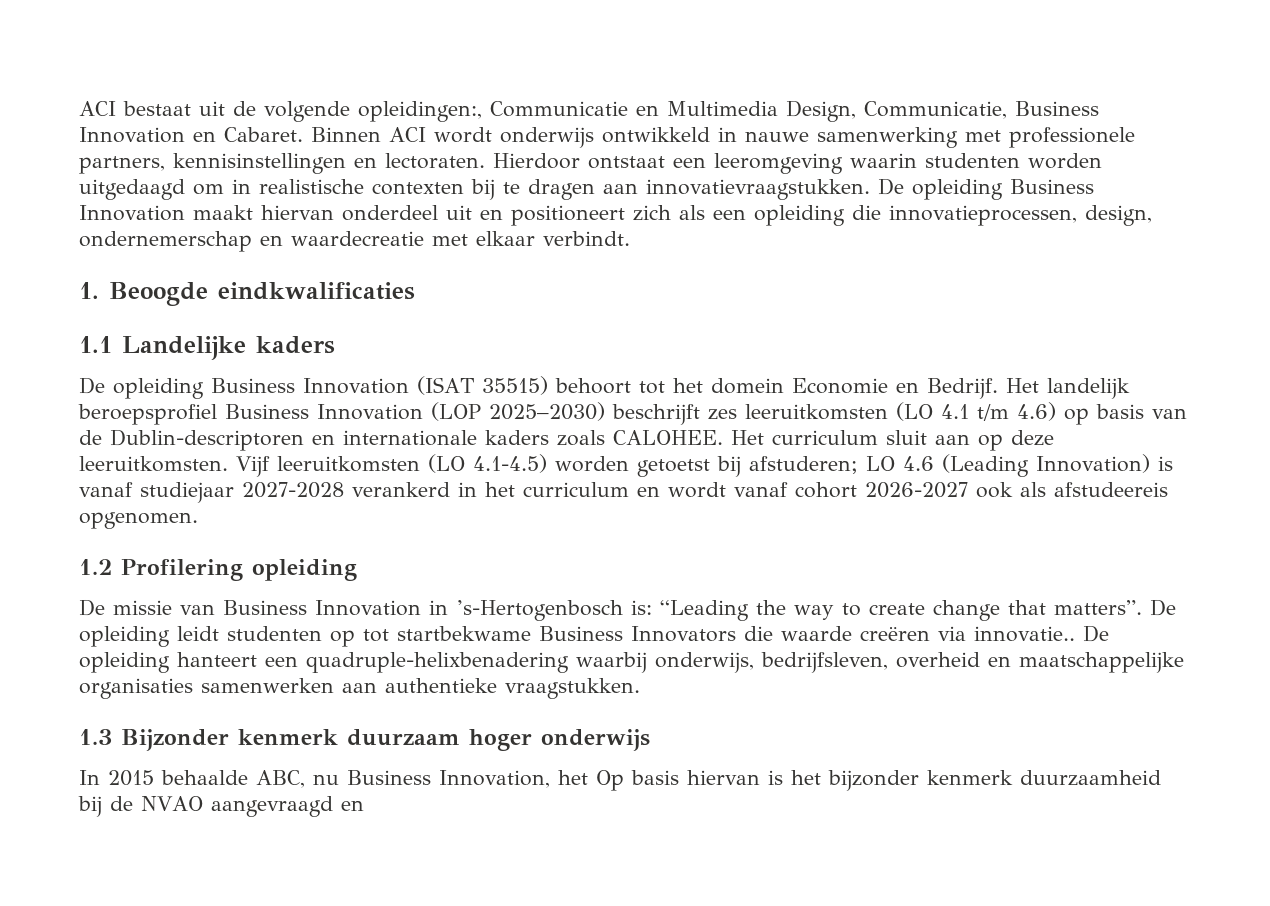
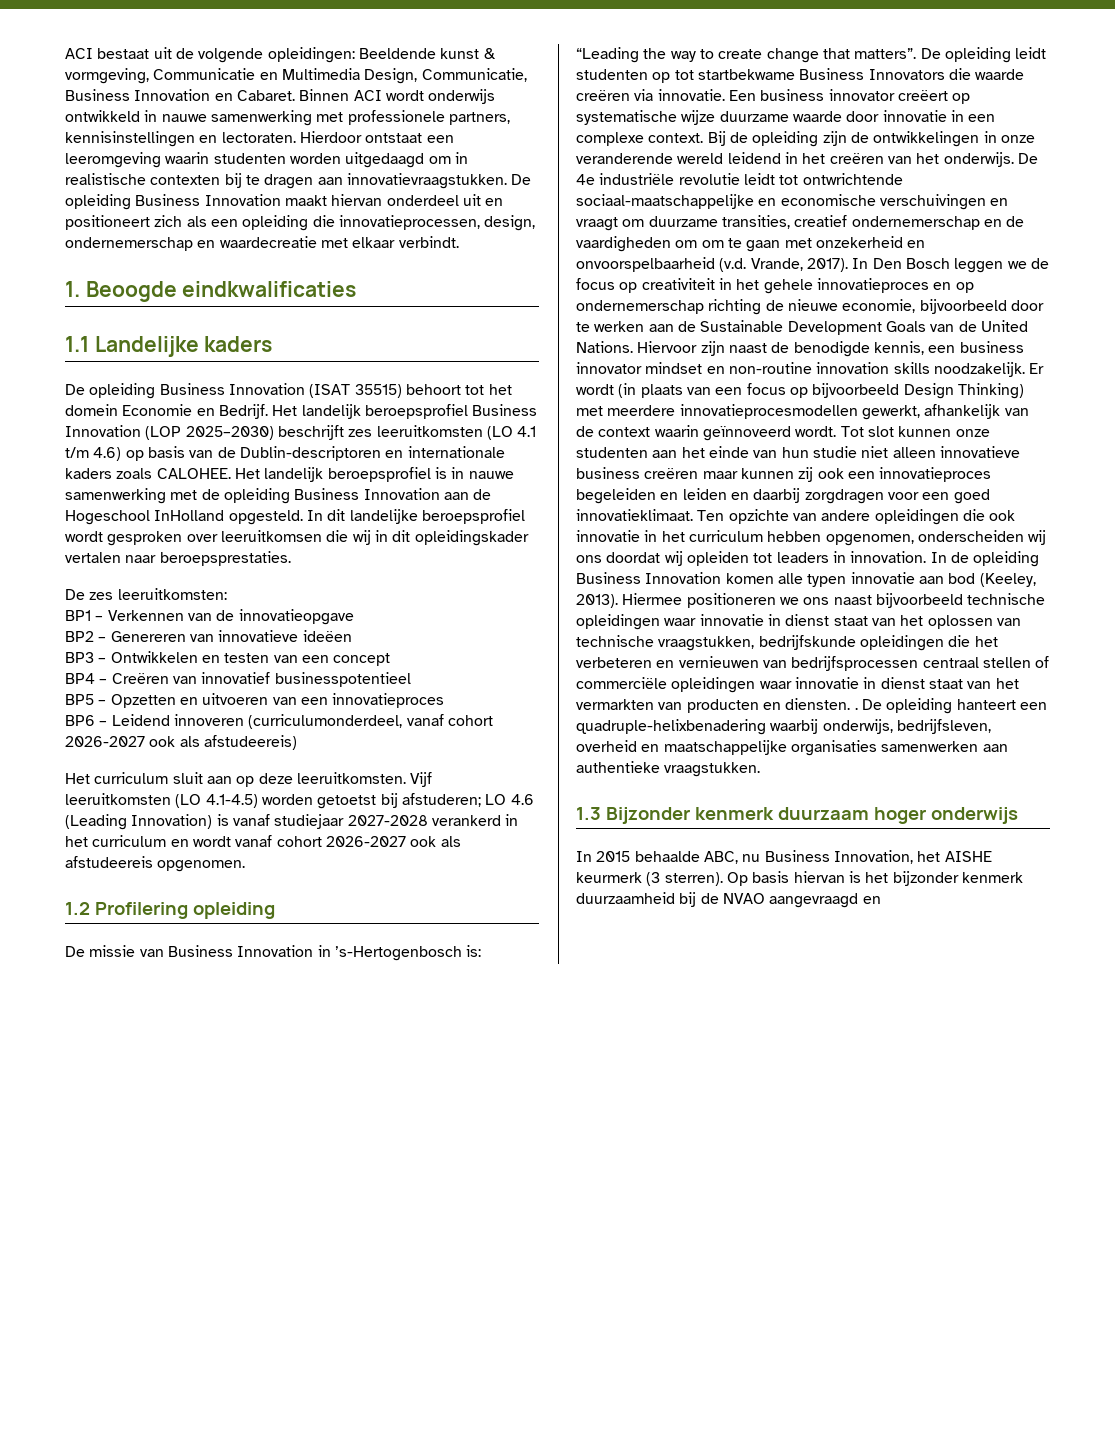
- ACI bestaat uit de volgende opleidingen:, Communicatie en Multimedia Design, Communicatie, Business Innovation en Cabaret.
+ ACI bestaat uit de volgende opleidingen: Beeldende kunst & vormgeving, Communicatie en Multimedia Design, Communicatie, Business Innovation en Cabaret.
+ Het landelijk beroepsprofiel is in nauwe samenwerking met de opleiding Business Innovation aan de Hogeschool InHolland opgesteld. In dit landelijke beroepsprofiel wordt gesproken over leeruitkomsen die wij in dit opleidingskader vertalen naar beroepsprestaties.
+ De zes leeruitkomsten:
+ BP1 – Verkennen van de innovatieopgave
+ BP2 – Genereren van innovatieve ideëen
+ BP3 – Ontwikkelen en testen van een concept
+ BP4 – Creëren van innovatief businesspotentieel
+ BP5 – Opzetten en uitvoeren van een innovatieproces
+ BP6 – Leidend innoveren (curriculumonderdeel, vanaf cohort 2026-2027 ook als afstudeereis)
- De opleiding leidt studenten op tot startbekwame Business Innovators die waarde creëren via innovatie..
+ De opleiding leidt studenten op tot startbekwame Business Innovators die waarde creëren via innovatie. Een business innovator creëert op systematische wijze duurzame waarde door innovatie in een complexe context. Bij de opleiding zijn de ontwikkelingen in onze veranderende wereld leidend in het creëren van het onderwijs. De 4e industriële revolutie leidt tot ontwrichtende sociaal-maatschappelijke en economische verschuivingen en vraagt om duurzame transities, creatief ondernemerschap en de vaardigheden om om te gaan met onzekerheid en onvoorspelbaarheid (v.d. Vrande, 2017). In Den Bosch leggen we de focus op creativiteit in het gehele innovatieproces en op ondernemerschap richting de nieuwe economie, bijvoorbeeld door te werken aan de Sustainable Development Goals van de United Nations. Hiervoor zijn naast de benodigde kennis, een business innovator mindset en non-routine innovation skills noodzakelijk. Er wordt (in plaats van een focus op bijvoorbeeld Design Thinking) met meerdere innovatieprocesmodellen gewerkt, afhankelijk van de context waarin geïnnoveerd wordt. Tot slot kunnen onze studenten aan het einde van hun studie niet alleen innovatieve business creëren maar kunnen zij ook een innovatieproces begeleiden en leiden en daarbij zorgdragen voor een goed innovatieklimaat. Ten opzichte van andere opleidingen die ook innovatie in het curriculum hebben opgenomen, onderscheiden wij ons doordat wij opleiden tot leaders in innovation. In de opleiding Business Innovation komen alle typen innovatie aan bod (Keeley, 2013). Hiermee positioneren we ons naast bijvoorbeeld technische opleidingen waar innovatie in dienst staat van het oplossen van technische vraagstukken, bedrijfskunde opleidingen die het verbeteren en vernieuwen van bedrijfsprocessen centraal stellen of commerciële opleidingen waar innovatie in dienst staat van het vermarkten van producten en diensten. .
- In 2015 behaalde ABC, nu Business Innovation, het Op basis hiervan is het bijzonder kenmerk duurzaamheid bij de NVAO aangevraagd en
+ In 2015 behaalde ABC, nu Business Innovation, het AISHE keurmerk (3 sterren). Op basis hiervan is het bijzonder kenmerk duurzaamheid bij de NVAO aangevraagd en

